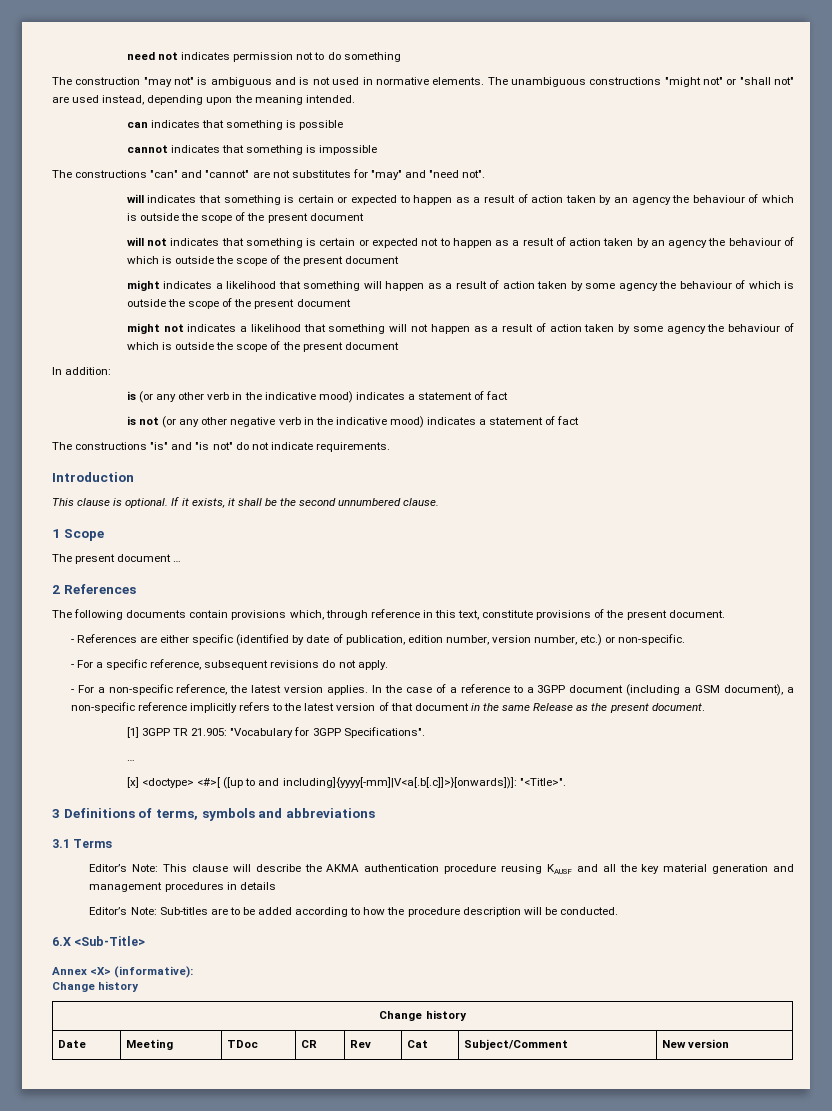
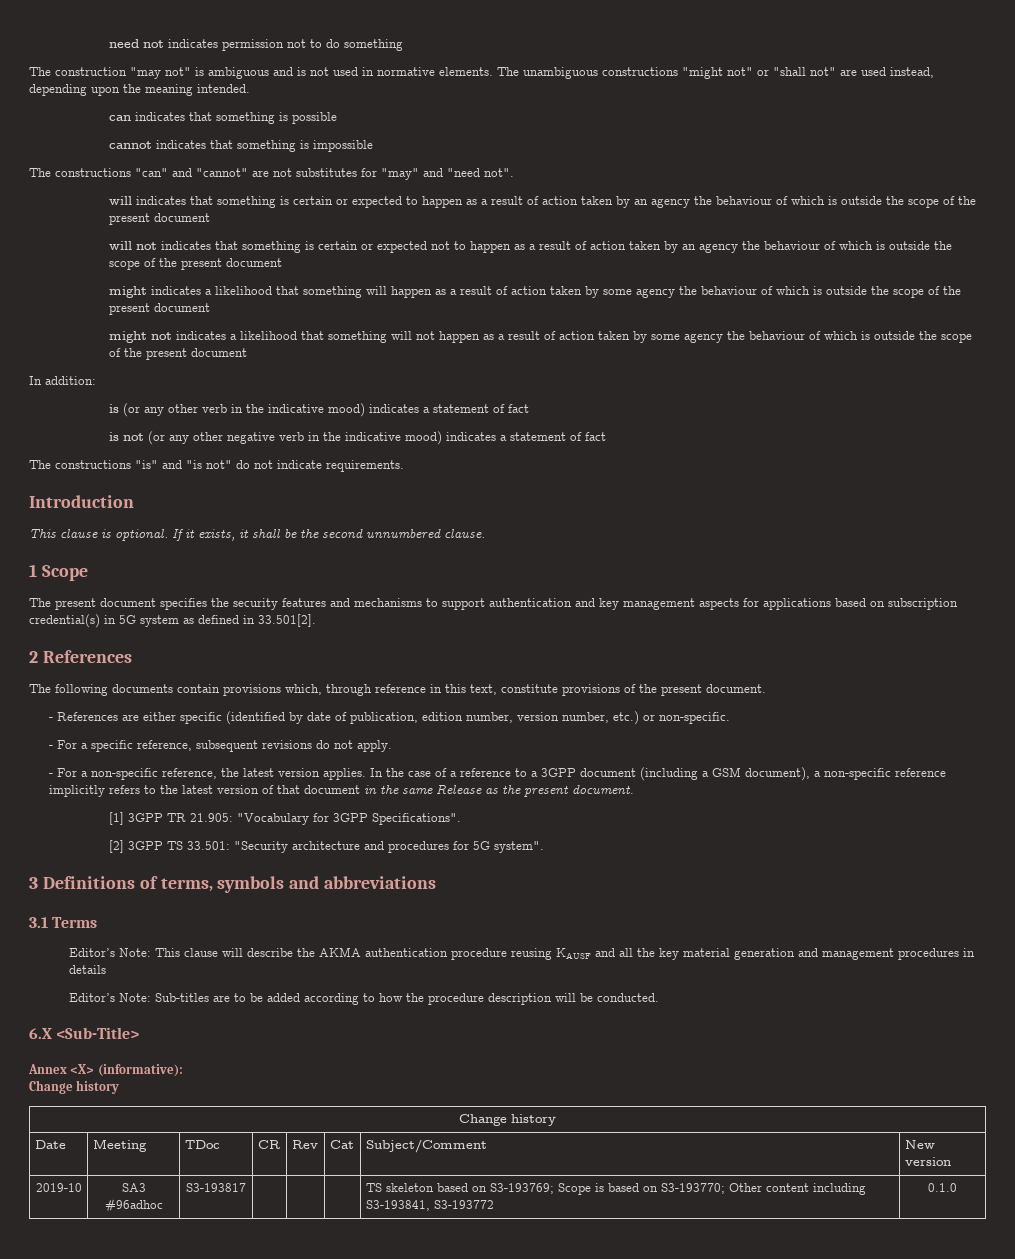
- The present document …
+ The present document specifies the security features and mechanisms to support authentication and key management aspects for applications based on subscription credential(s) in 5G system as defined in 33.501[2].
  [1] 3GPP TR 21.905: "Vocabulary for 3GPP Specifications".
- …
- [x] <doctype> <#>[ ([up to and including]{yyyy[-mm]|V<a[.b[.c]]>}[onwards])]: "<Title>".
+ [2] 3GPP TS 33.501: "Security architecture and procedures for 5G system".
+ 2019-10 | SA3 #96adhoc | S3-193817 | | | | TS skeleton based on S3-193769; Scope is based on S3-193770; Other content including S3-193841, S3-193772 | 0.1.0

